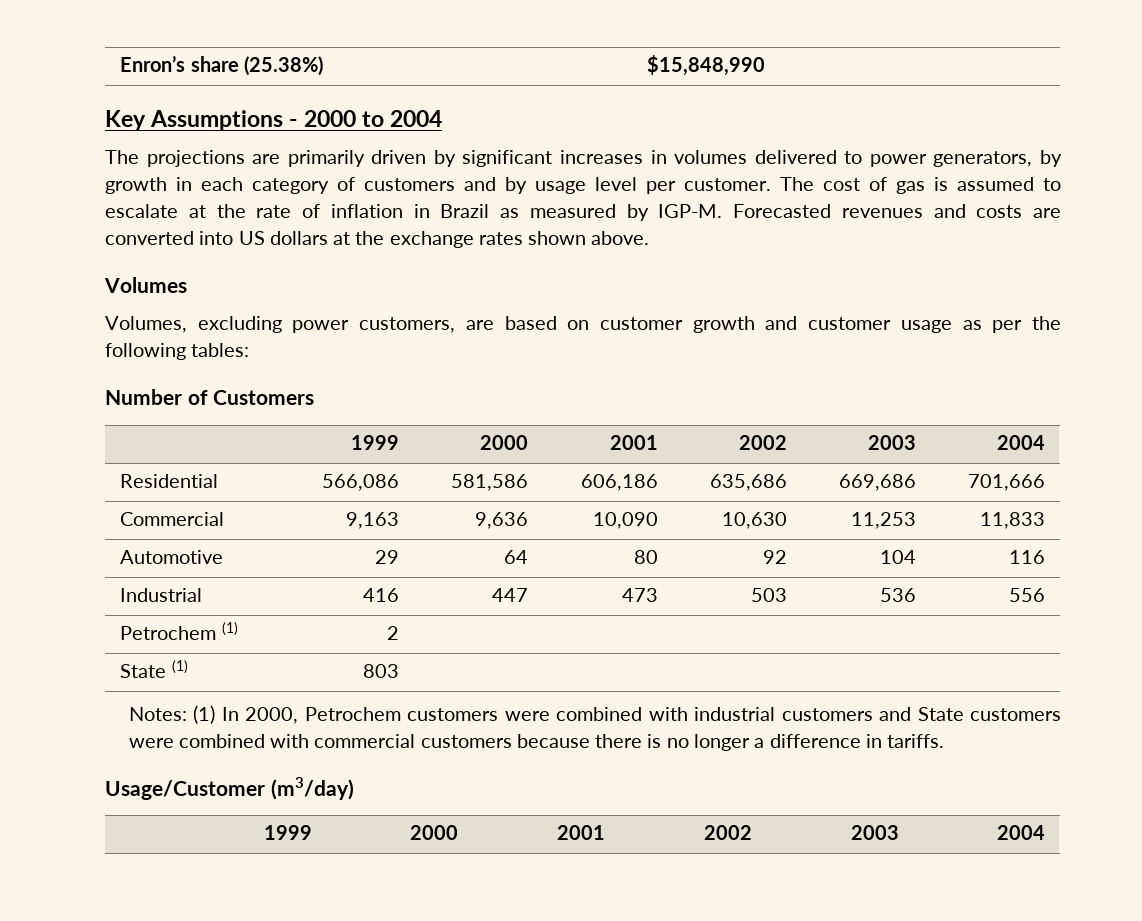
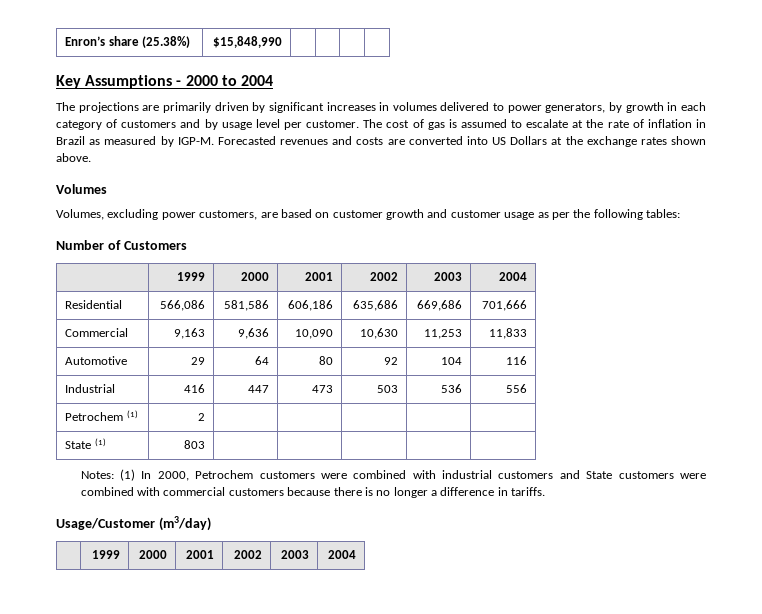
- Forecasted revenues and costs are converted into US dollars at the exchange rates shown above.
+ Forecasted revenues and costs are converted into US Dollars at the exchange rates shown above.

